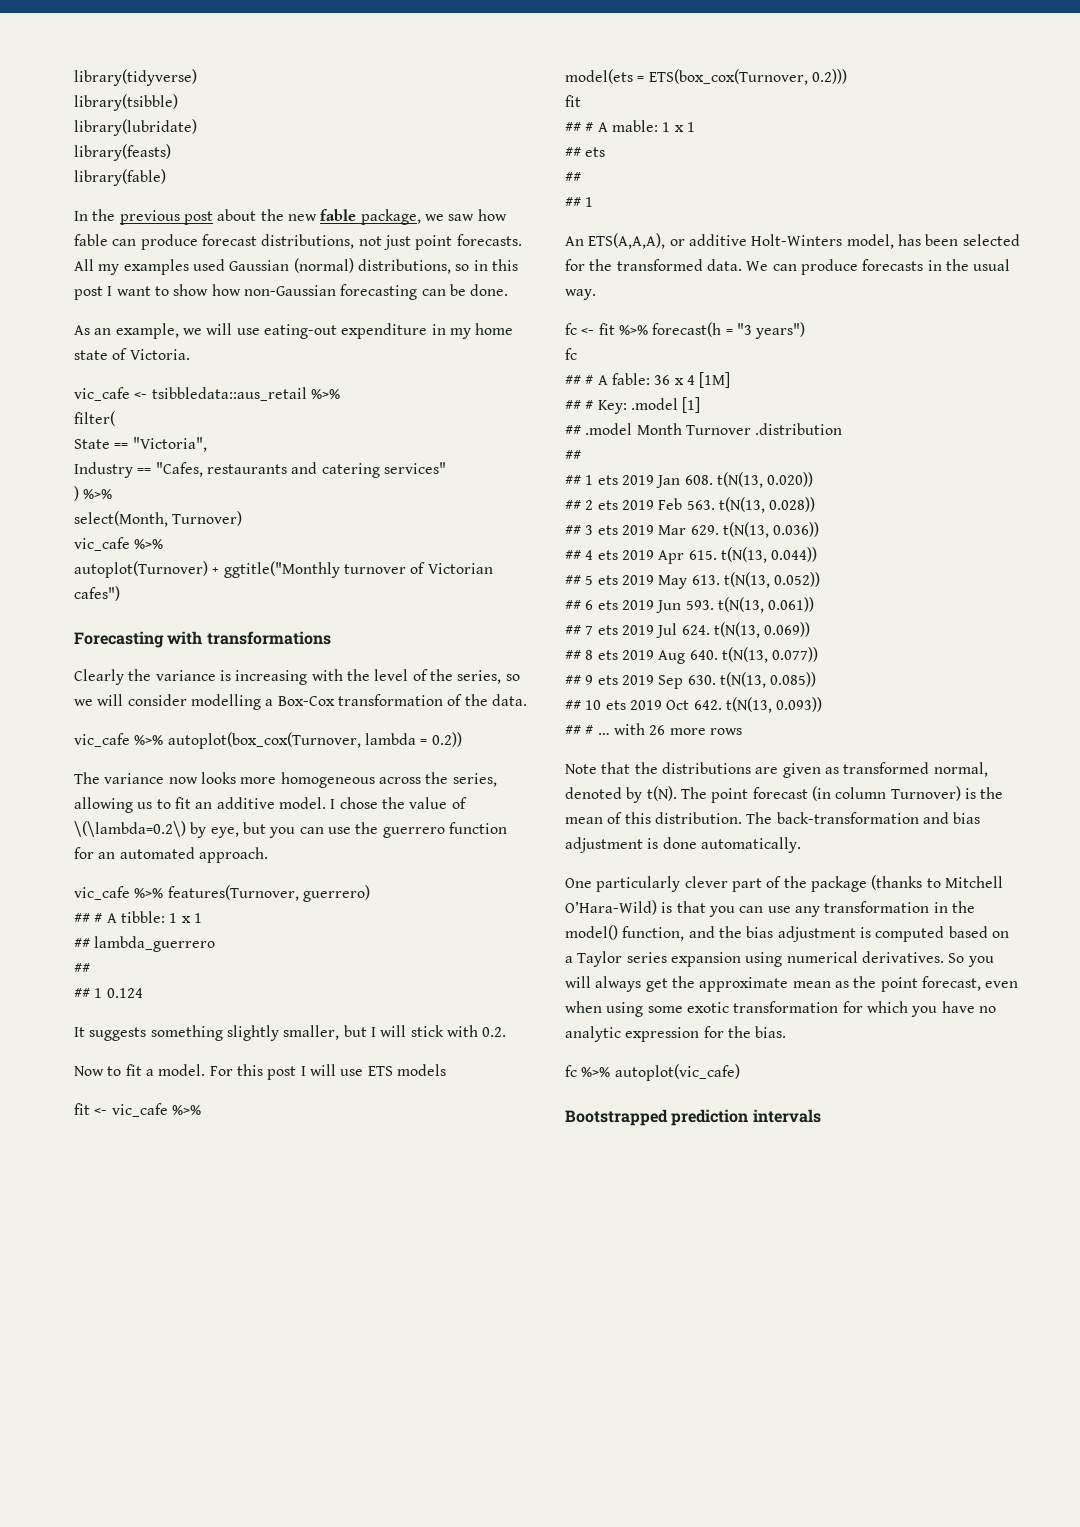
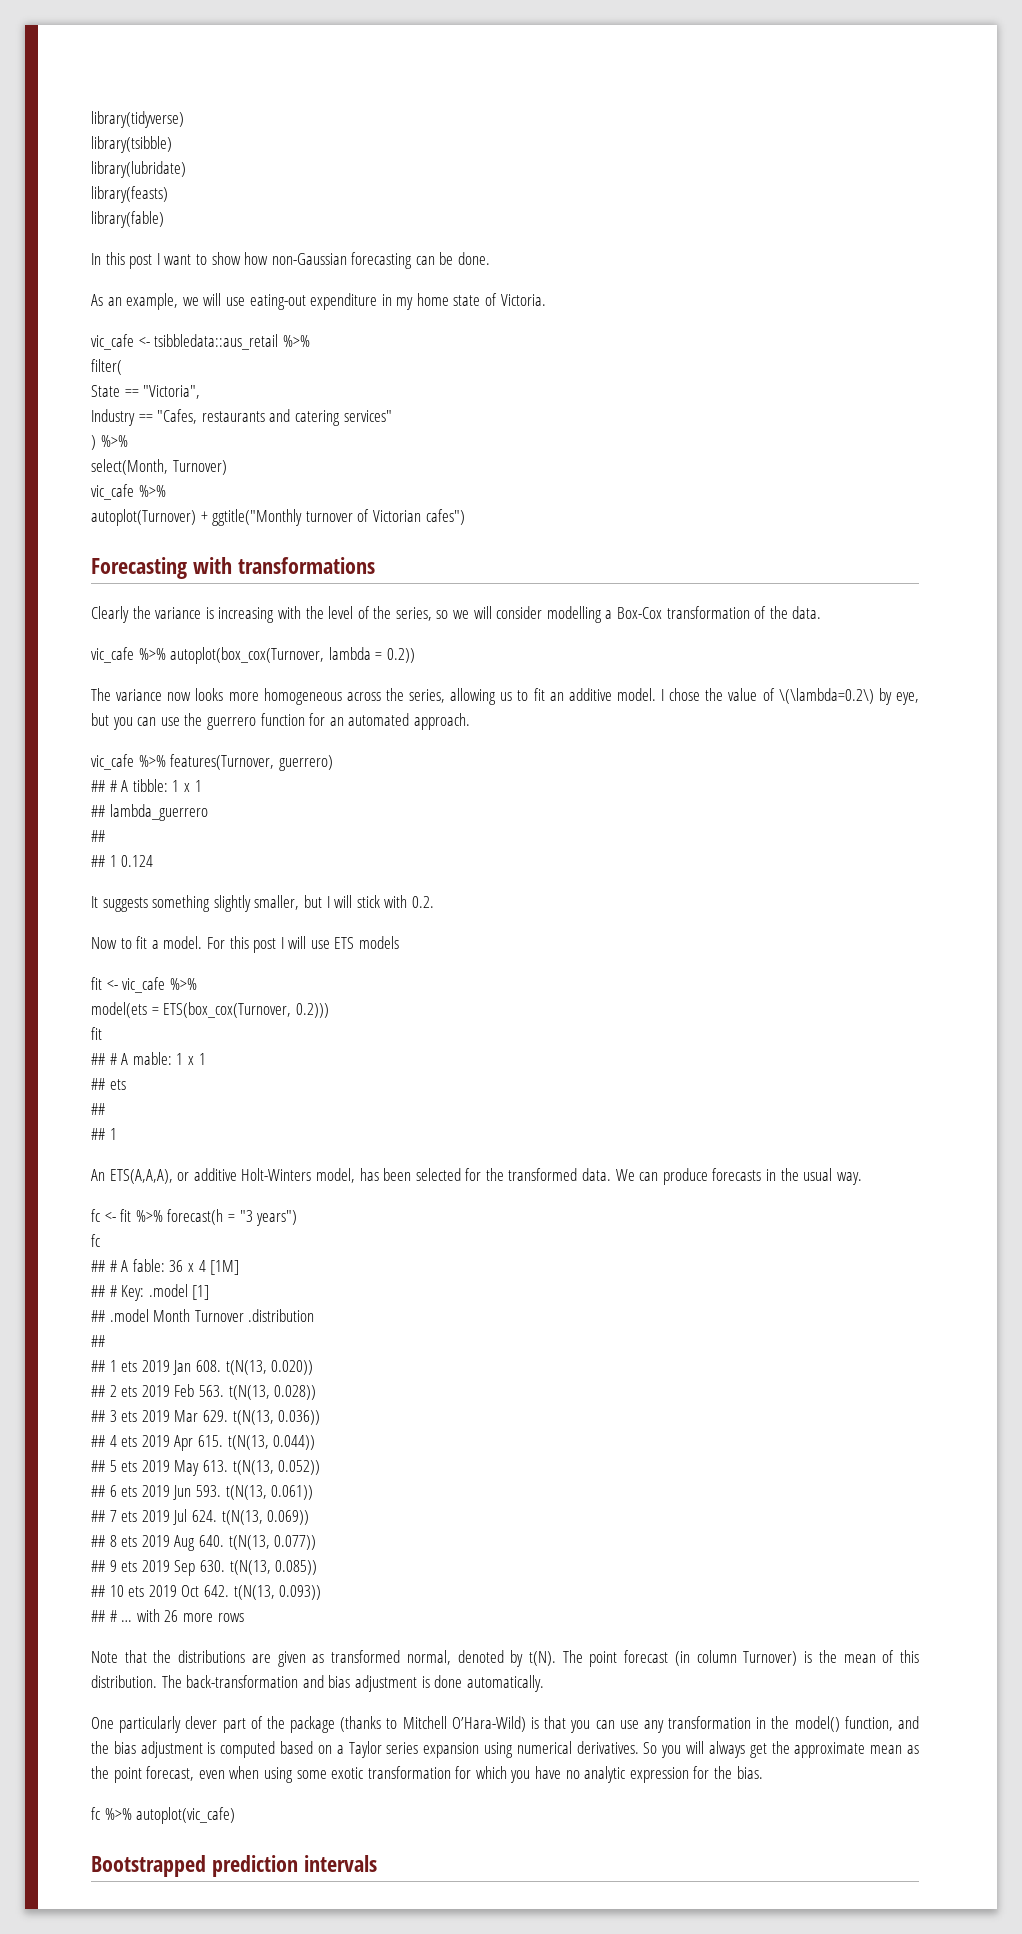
- In the previous post about the new fable package, we saw how fable can produce forecast distributions, not just point forecasts. All my examples used Gaussian (normal) distributions, so in this post I want to show how non-Gaussian forecasting can be done.
+ In this post I want to show how non-Gaussian forecasting can be done.

